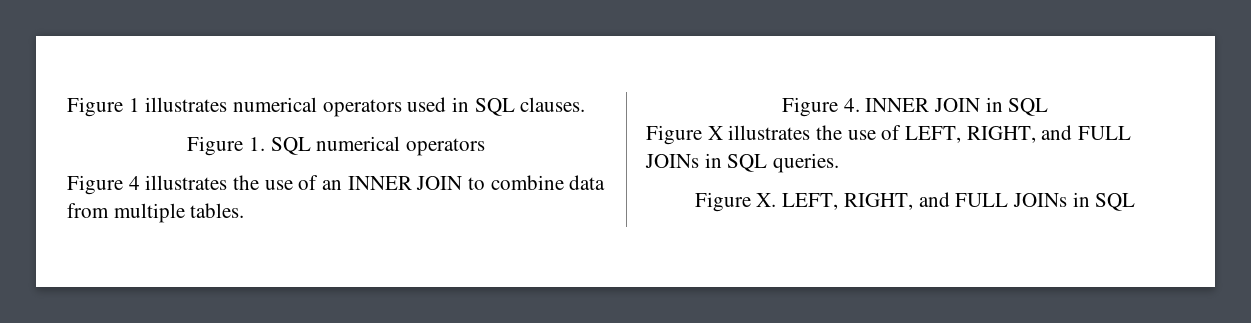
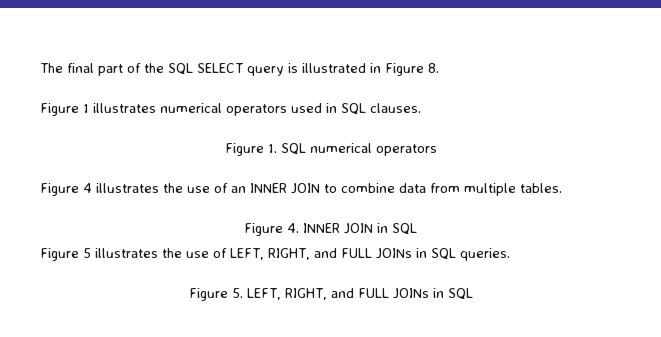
+ The final part of the SQL SELECT query is illustrated in Figure 8.
- Figure X illustrates the use of LEFT, RIGHT, and FULL JOINs in SQL queries.
+ Figure 5 illustrates the use of LEFT, RIGHT, and FULL JOINs in SQL queries.
- Figure X. LEFT, RIGHT, and FULL JOINs in SQL
+ Figure 5. LEFT, RIGHT, and FULL JOINs in SQL

